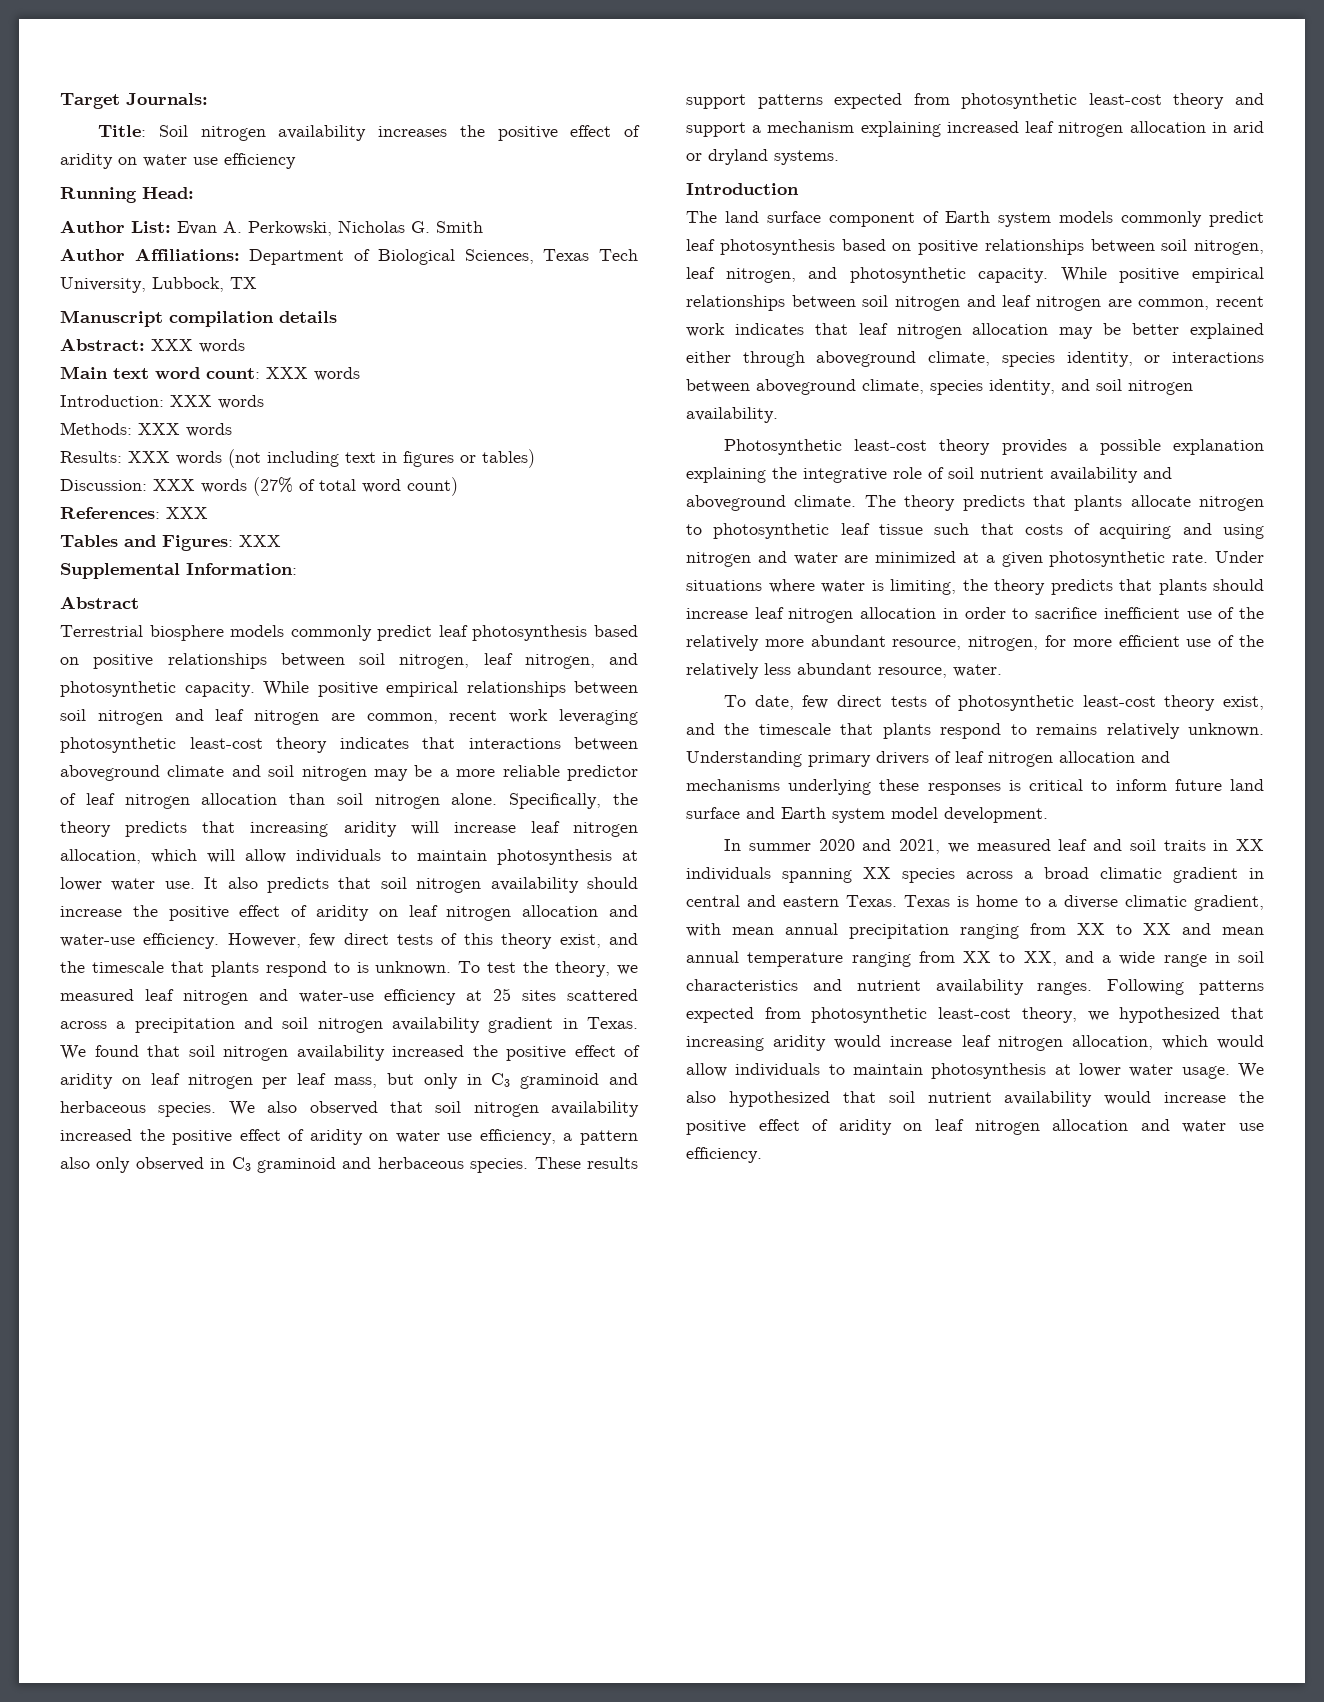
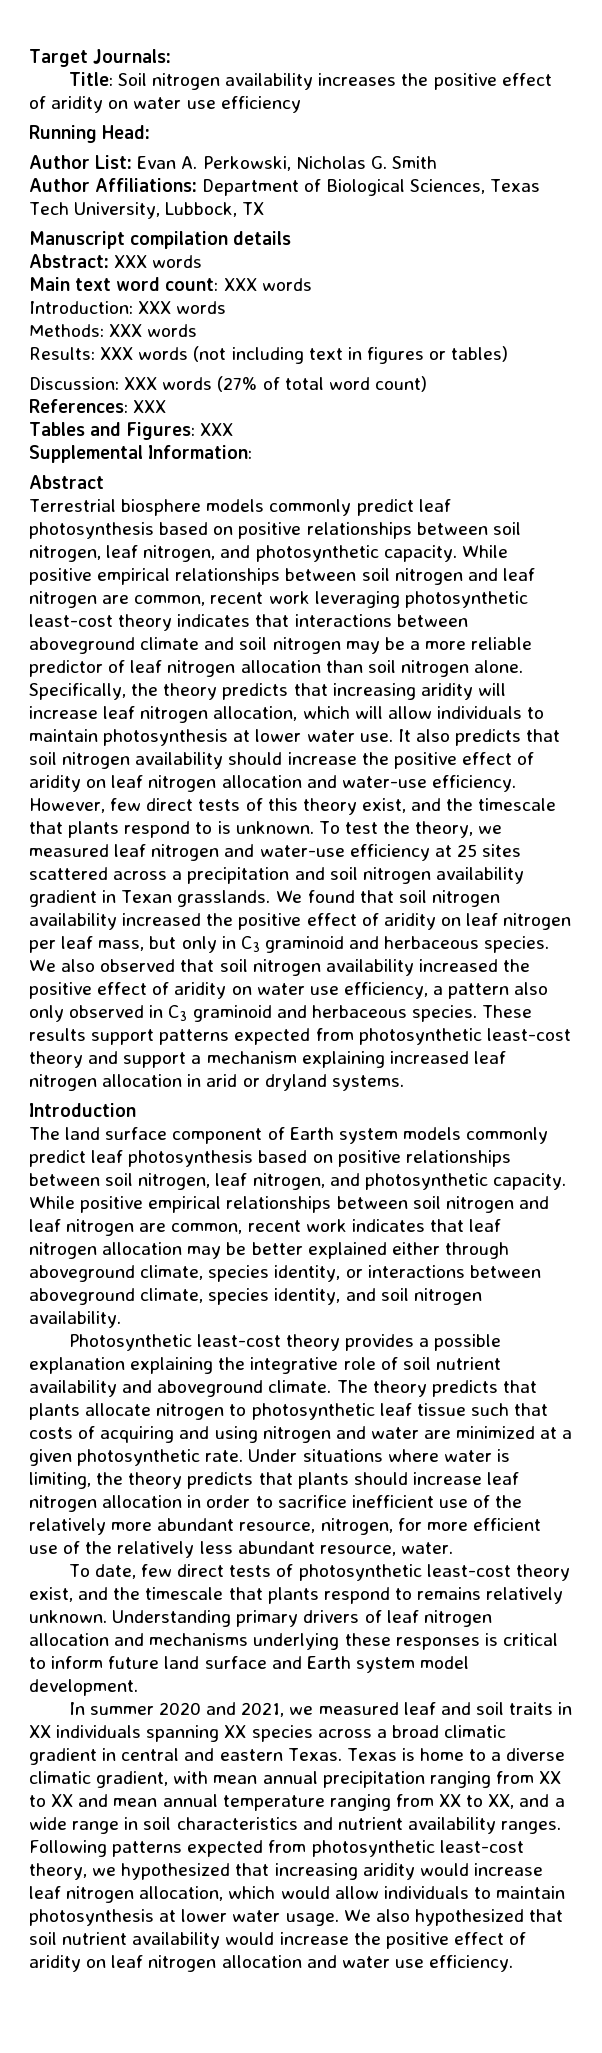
- To test the theory, we measured leaf nitrogen and water-use efficiency at 25 sites scattered across a precipitation and soil nitrogen availability gradient in Texas.
+ To test the theory, we measured leaf nitrogen and water-use efficiency at 25 sites scattered across a precipitation and soil nitrogen availability gradient in Texan grasslands.

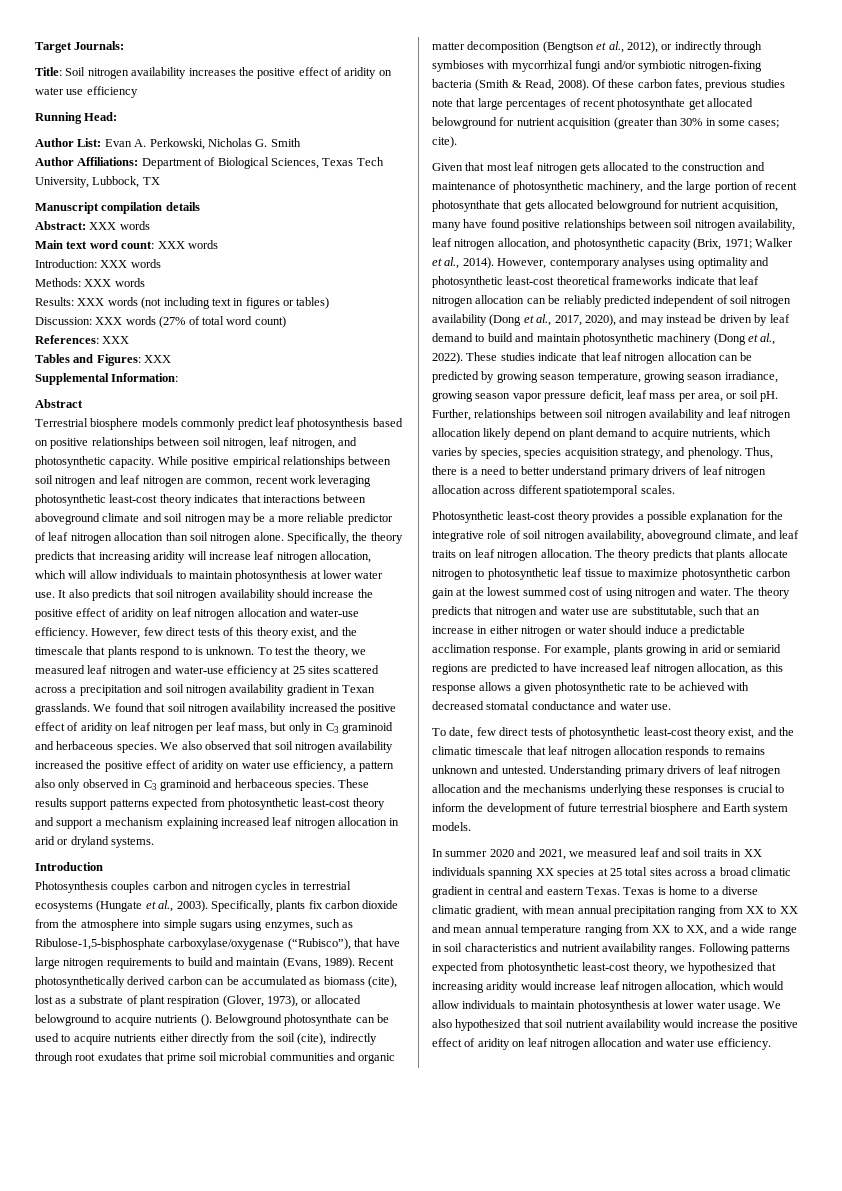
- The land surface component of Earth system models commonly predict leaf photosynthesis based on positive relationships between soil nitrogen, leaf nitrogen, and photosynthetic capacity. While positive empirical relationships between soil nitrogen and leaf nitrogen are common, recent work indicates that leaf nitrogen allocation may be better explained either through aboveground climate, species identity, or interactions between aboveground climate, species identity, and soil nitrogen availability.
+ Photosynthesis couples carbon and nitrogen cycles in terrestrial ecosystems (Hungate et al., 2003). Specifically, plants fix carbon dioxide from the atmosphere into simple sugars using enzymes, such as Ribulose-1,5-bisphosphate carboxylase/oxygenase (“Rubisco”), that have large nitrogen requirements to build and maintain (Evans, 1989). Recent photosynthetically derived carbon can be accumulated as biomass (cite), lost as a substrate of plant respiration (Glover, 1973), or allocated belowground to acquire nutrients (). Belowground photosynthate can be used to acquire nutrients either directly from the soil (cite), indirectly through root exudates that prime soil microbial communities and organic matter decomposition (Bengtson et al., 2012), or indirectly through symbioses with mycorrhizal fungi and/or symbiotic nitrogen-fixing bacteria (Smith & Read, 2008). Of these carbon fates, previous studies note that large percentages of recent photosynthate get allocated belowground for nutrient acquisition (greater than 30% in some cases; cite).
+ Given that most leaf nitrogen gets allocated to the construction and maintenance of photosynthetic machinery, and the large portion of recent photosynthate that gets allocated belowground for nutrient acquisition, many have found positive relationships between soil nitrogen availability, leaf nitrogen allocation, and photosynthetic capacity (Brix, 1971; Walker et al., 2014). However, contemporary analyses using optimality and photosynthetic least-cost theoretical frameworks indicate that leaf nitrogen allocation can be reliably predicted independent of soil nitrogen availability (Dong et al., 2017, 2020), and may instead be driven by leaf demand to build and maintain photosynthetic machinery (Dong et al., 2022). These studies indicate that leaf nitrogen allocation can be predicted by growing season temperature, growing season irradiance, growing season vapor pressure deficit, leaf mass per area, or soil pH. Further, relationships between soil nitrogen availability and leaf nitrogen allocation likely depend on plant demand to acquire nutrients, which varies by species, species acquisition strategy, and phenology. Thus, there is a need to better understand primary drivers of leaf nitrogen allocation across different spatiotemporal scales.
- Photosynthetic least-cost theory provides a possible explanation explaining the integrative role of soil nutrient availability and aboveground climate.
+ Photosynthetic least-cost theory provides a possible explanation for the integrative role of soil nitrogen availability, aboveground climate, and leaf traits on leaf nitrogen allocation.
- The theory predicts that plants allocate nitrogen to photosynthetic leaf tissue such that costs of acquiring and using nitrogen and water are minimized at a given photosynthetic rate. Under situations where water is limiting, the theory predicts that plants should increase leaf nitrogen allocation in order to sacrifice inefficient use of the relatively more abundant resource, nitrogen, for more efficient use of the relatively less abundant resource, water.
+ The theory predicts that plants allocate nitrogen to photosynthetic leaf tissue to maximize photosynthetic carbon gain at the lowest summed cost of using nitrogen and water. The theory predicts that nitrogen and water use are substitutable, such that an increase in either nitrogen or water should induce a predictable acclimation response. For example, plants growing in arid or semiarid regions are predicted to have increased leaf nitrogen allocation, as this response allows a given photosynthetic rate to be achieved with decreased stomatal conductance and water use.
- To date, few direct tests of photosynthetic least-cost theory exist, and the timescale that plants respond to remains relatively unknown.
+ To date, few direct tests of photosynthetic least-cost theory exist, and the climatic timescale that leaf nitrogen allocation responds to remains unknown and untested.
- Understanding primary drivers of leaf nitrogen allocation and mechanisms underlying these responses is critical to inform future land surface and Earth system model development.
+ Understanding primary drivers of leaf nitrogen allocation and the mechanisms underlying these responses is crucial to inform the development of future terrestrial biosphere and Earth system models.
- In summer 2020 and 2021, we measured leaf and soil traits in XX individuals spanning XX species across a broad climatic gradient in central and eastern Texas.
+ In summer 2020 and 2021, we measured leaf and soil traits in XX individuals spanning XX species at 25 total sites across a broad climatic gradient in central and eastern Texas.

